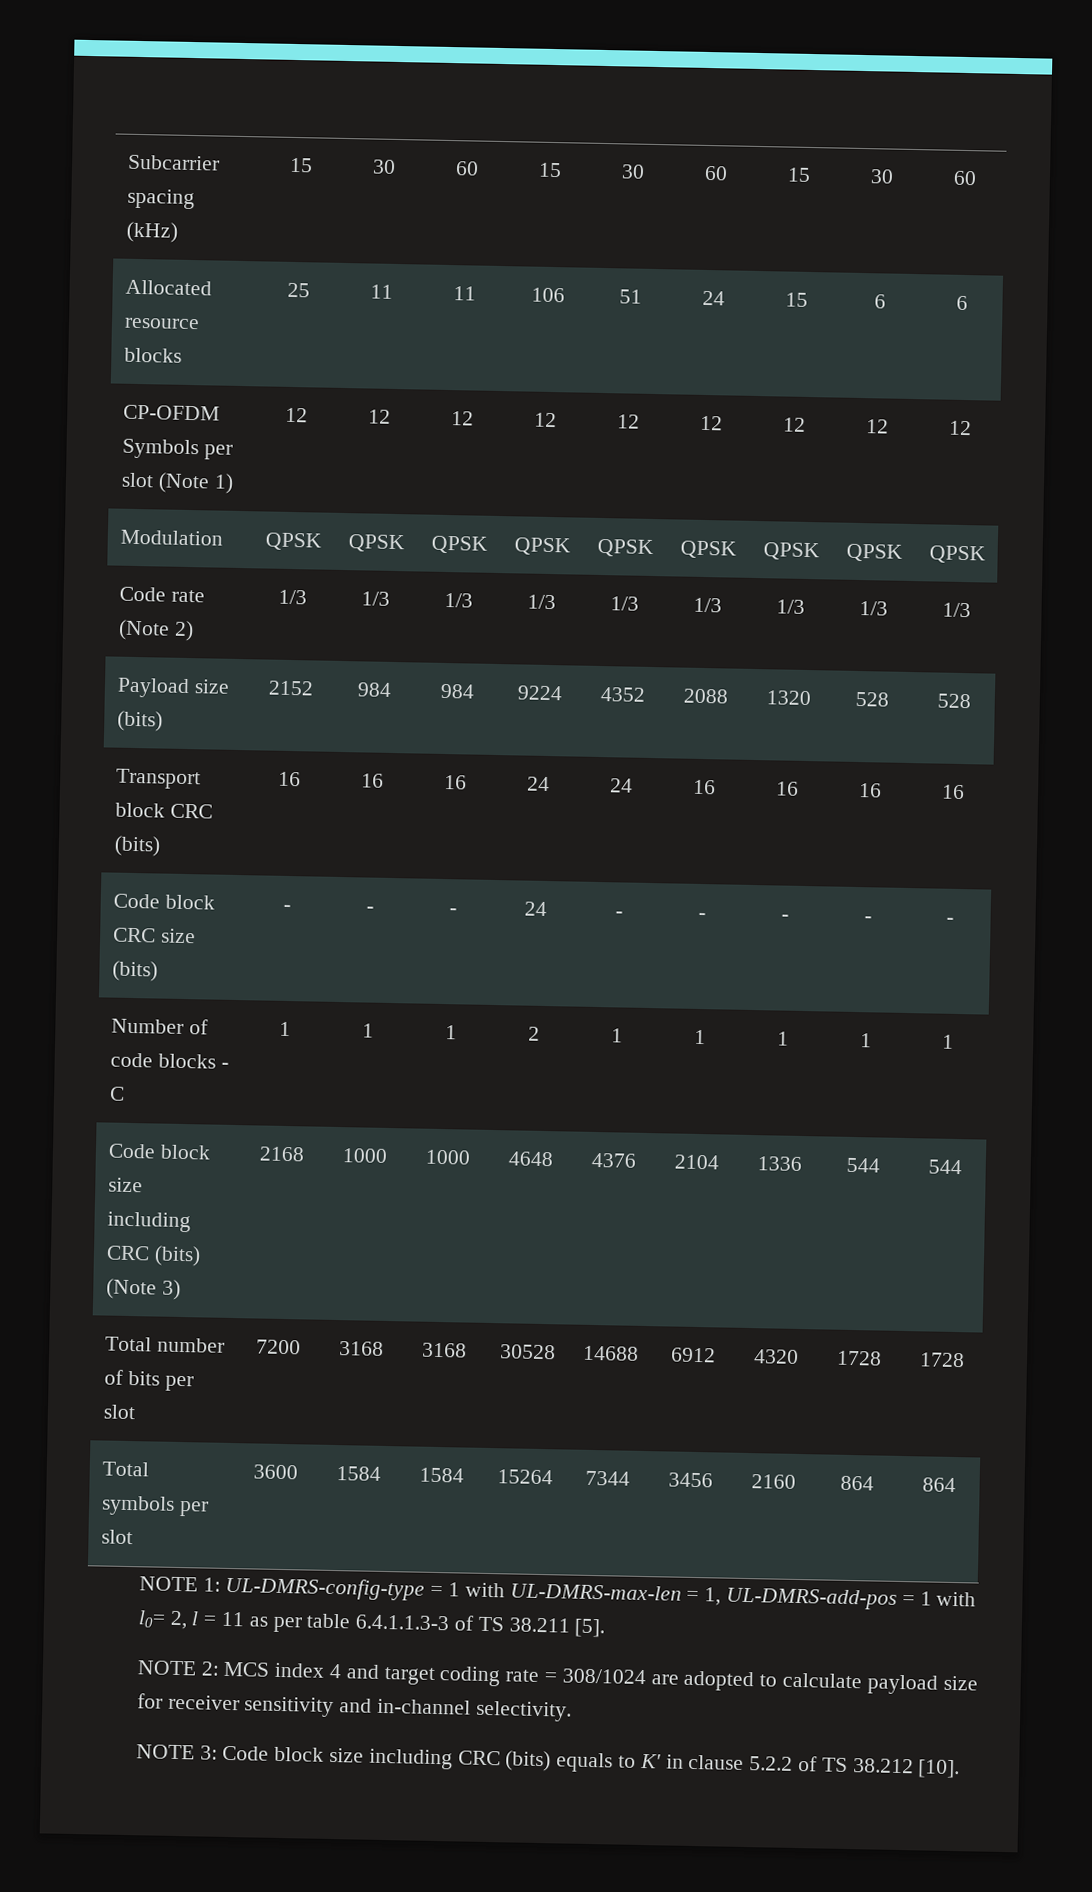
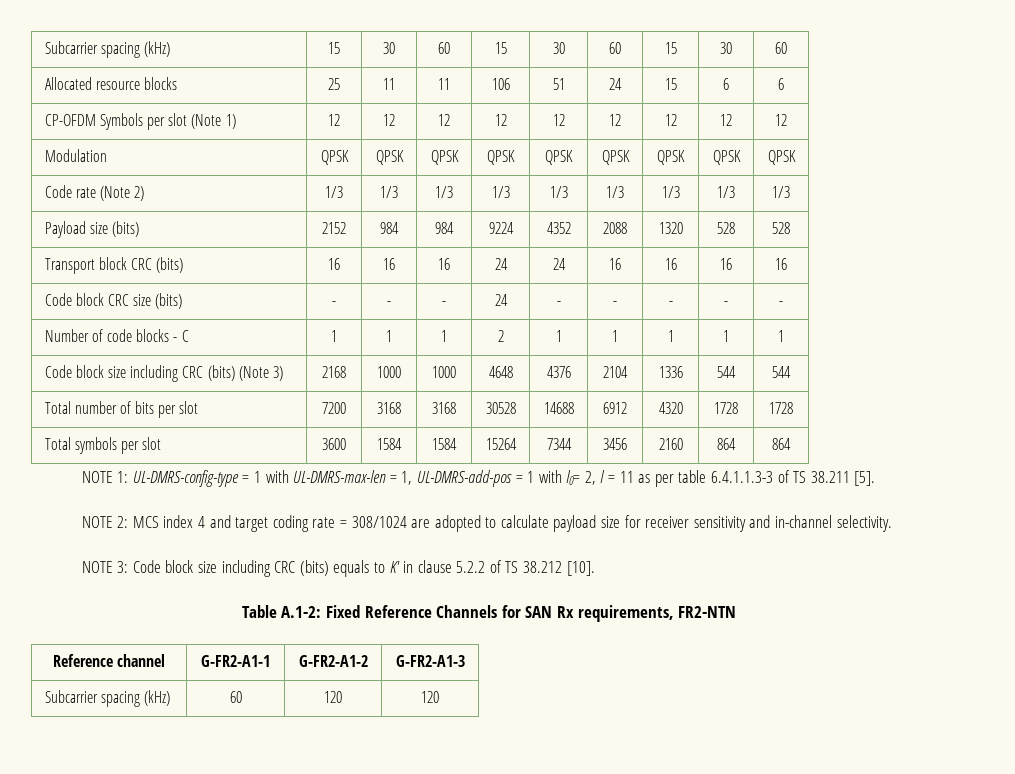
+ Table A.1-2: Fixed Reference Channels for SAN Rx requirements, FR2-NTN
+ Reference channel | G-FR2-A1-1 | G-FR2-A1-2 | G-FR2-A1-3
+ Subcarrier spacing (kHz) | 60 | 120 | 120

